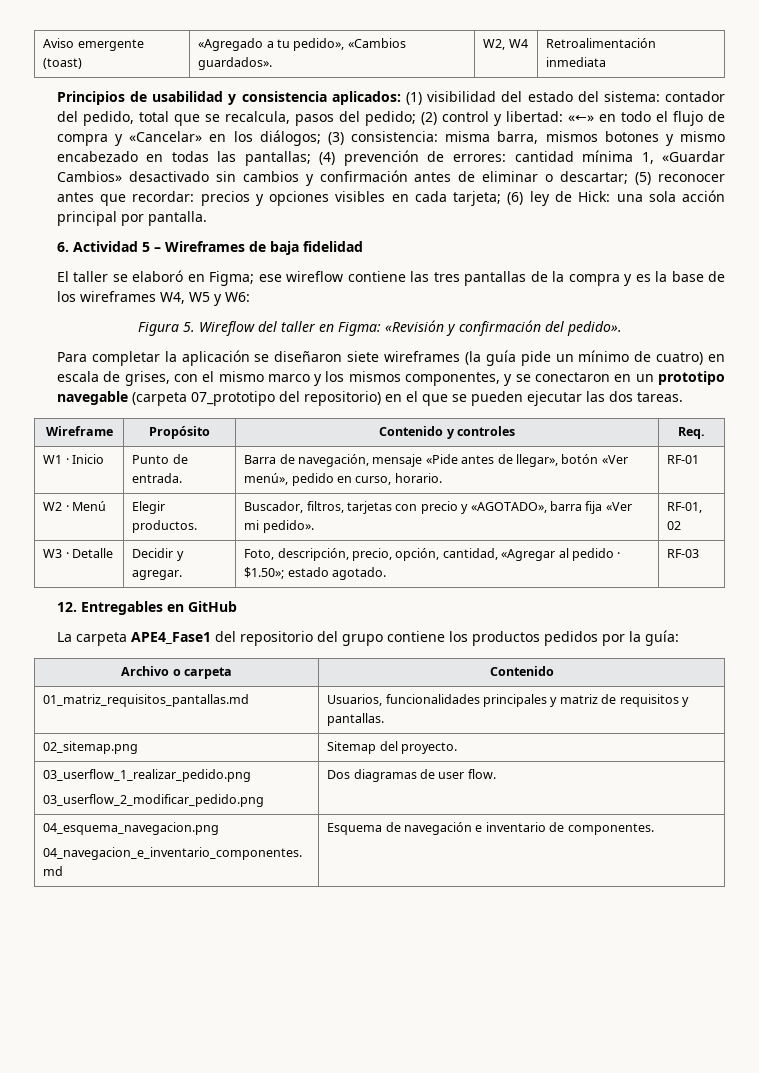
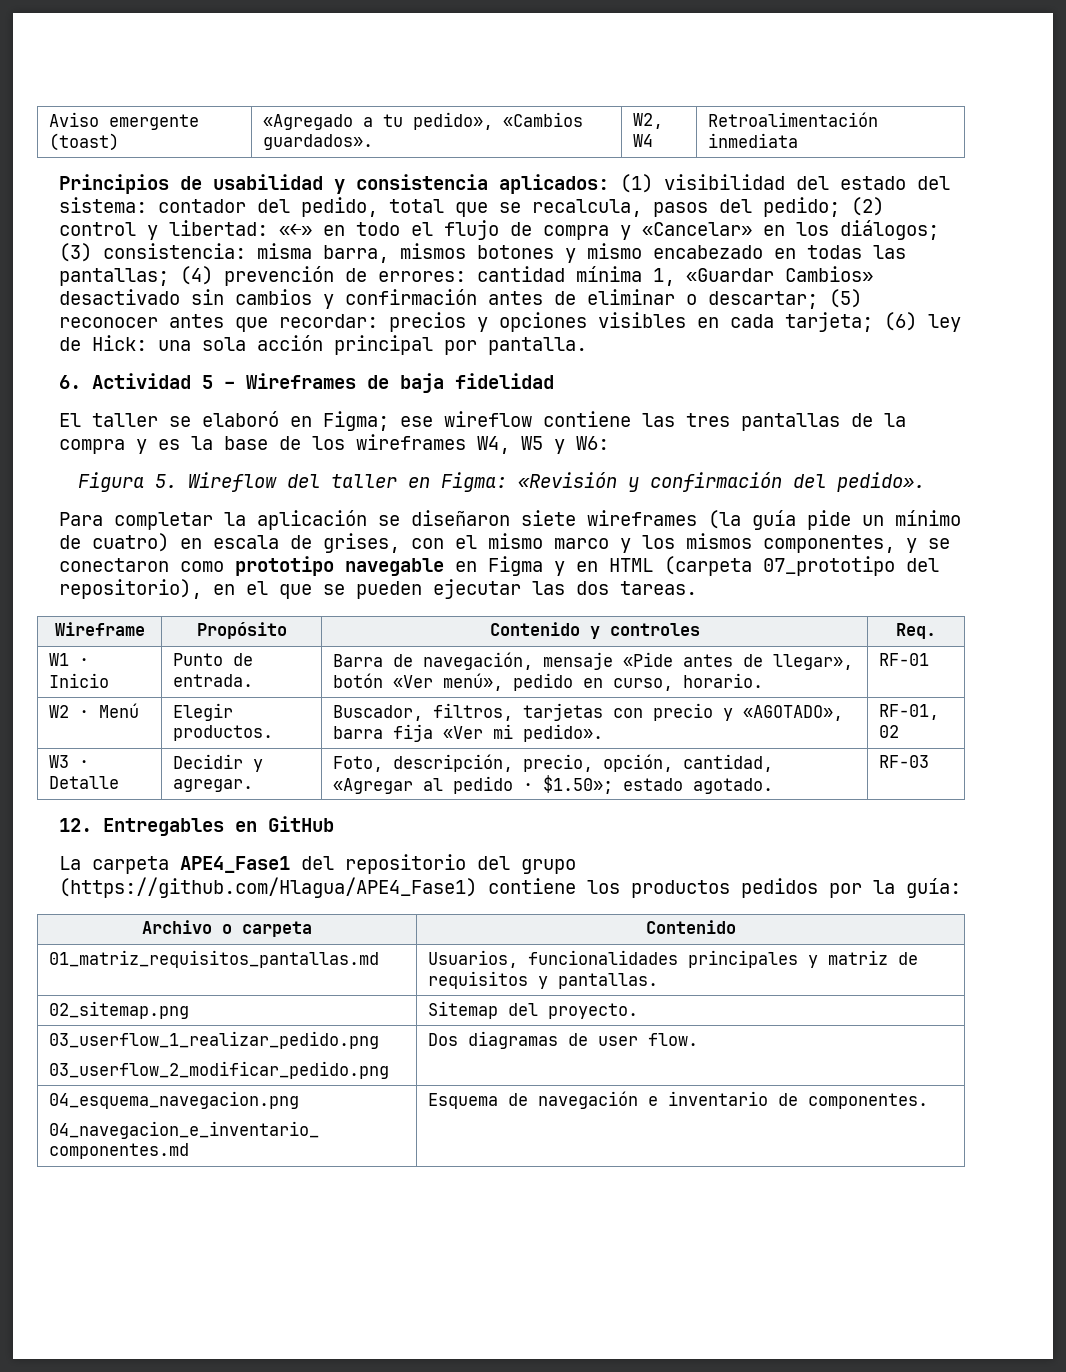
- Para completar la aplicación se diseñaron siete wireframes (la guía pide un mínimo de cuatro) en escala de grises, con el mismo marco y los mismos componentes, y se conectaron en un prototipo navegable (carpeta 07_prototipo del repositorio) en el que se pueden ejecutar las dos tareas.
+ Para completar la aplicación se diseñaron siete wireframes (la guía pide un mínimo de cuatro) en escala de grises, con el mismo marco y los mismos componentes, y se conectaron como prototipo navegable en Figma y en HTML (carpeta 07_prototipo del repositorio), en el que se pueden ejecutar las dos tareas.
- La carpeta APE4_Fase1 del repositorio del grupo contiene los productos pedidos por la guía:
+ La carpeta APE4_Fase1 del repositorio del grupo (https://github.com/Hlagua/APE4_Fase1) contiene los productos pedidos por la guía:

